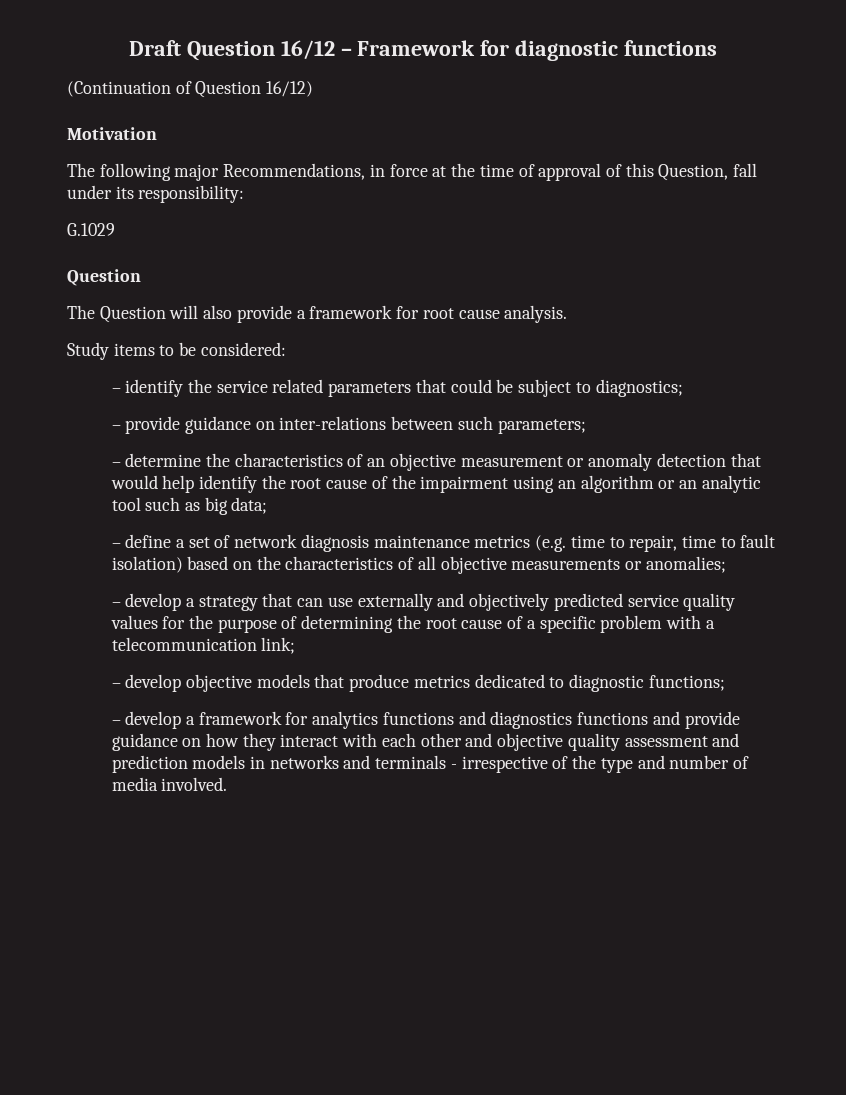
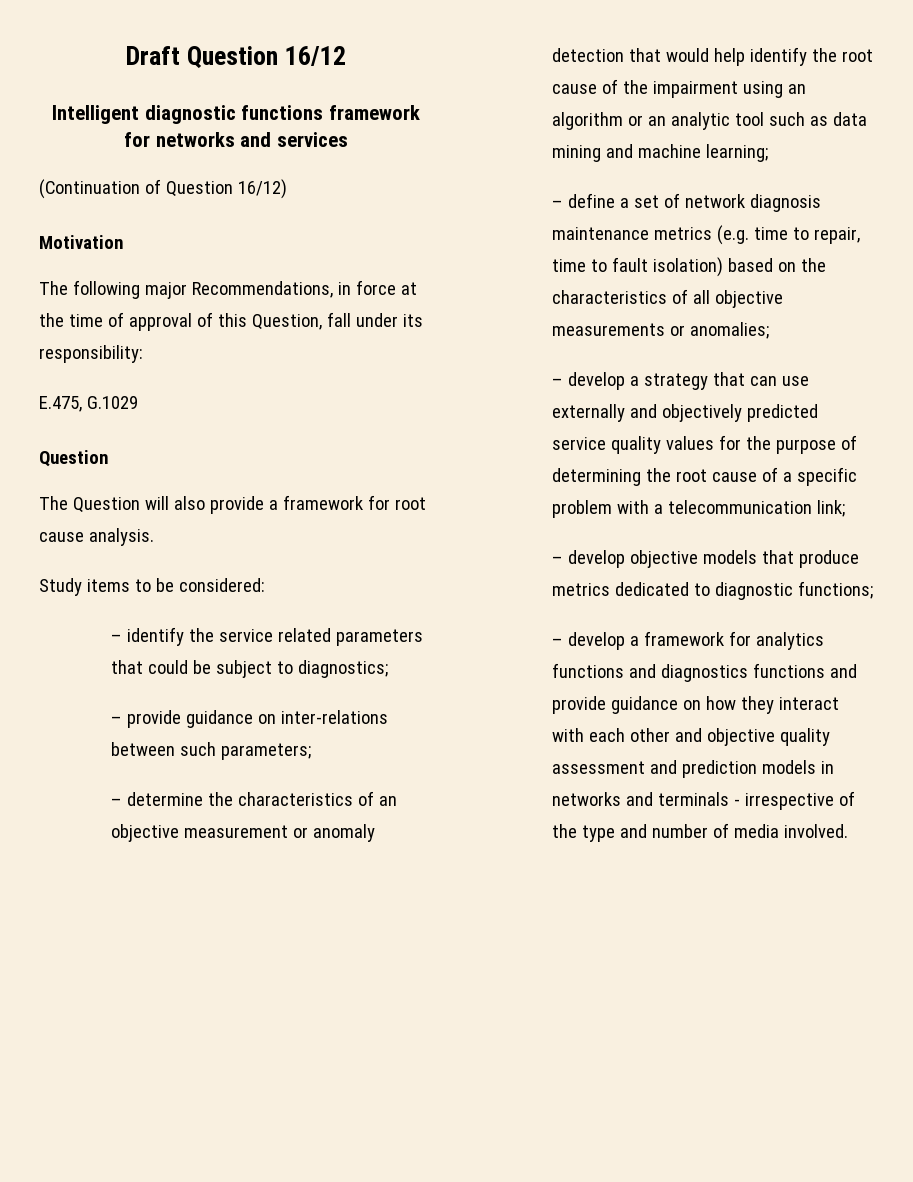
- Draft Question 16/12 – Framework for diagnostic functions
+ Draft Question 16/12
+ Intelligent diagnostic functions framework for networks and services
- G.1029
+ E.475, G.1029
- – determine the characteristics of an objective measurement or anomaly detection that would help identify the root cause of the impairment using an algorithm or an analytic tool such as big data;
+ – determine the characteristics of an objective measurement or anomaly detection that would help identify the root cause of the impairment using an algorithm or an analytic tool such as data mining and machine learning;

